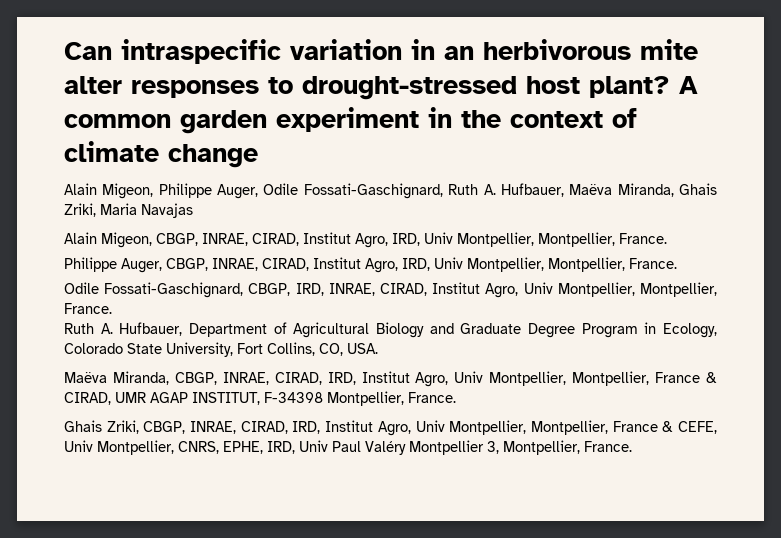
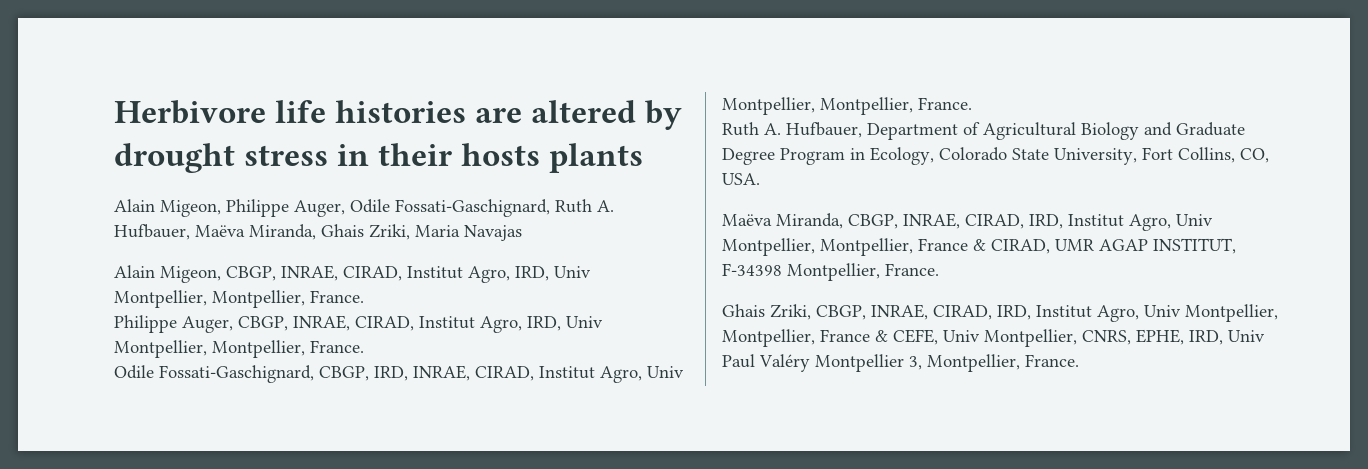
- Can intraspecific variation in an herbivorous mite alter responses to drought-stressed host plant? A common garden experiment in the context of climate change
+ Herbivore life histories are altered by drought stress in their hosts plants

